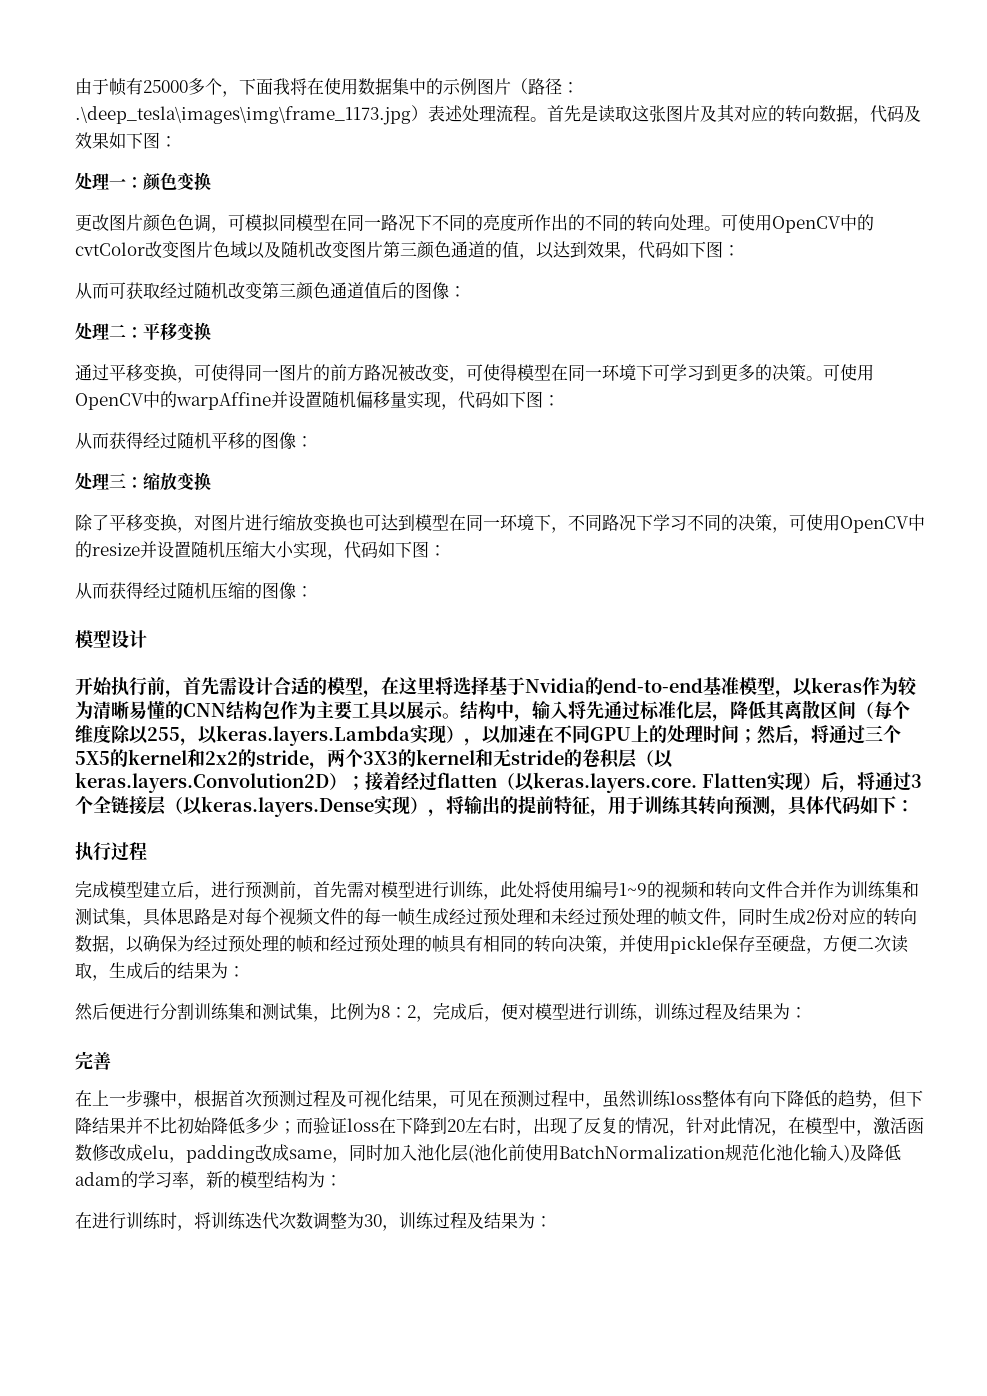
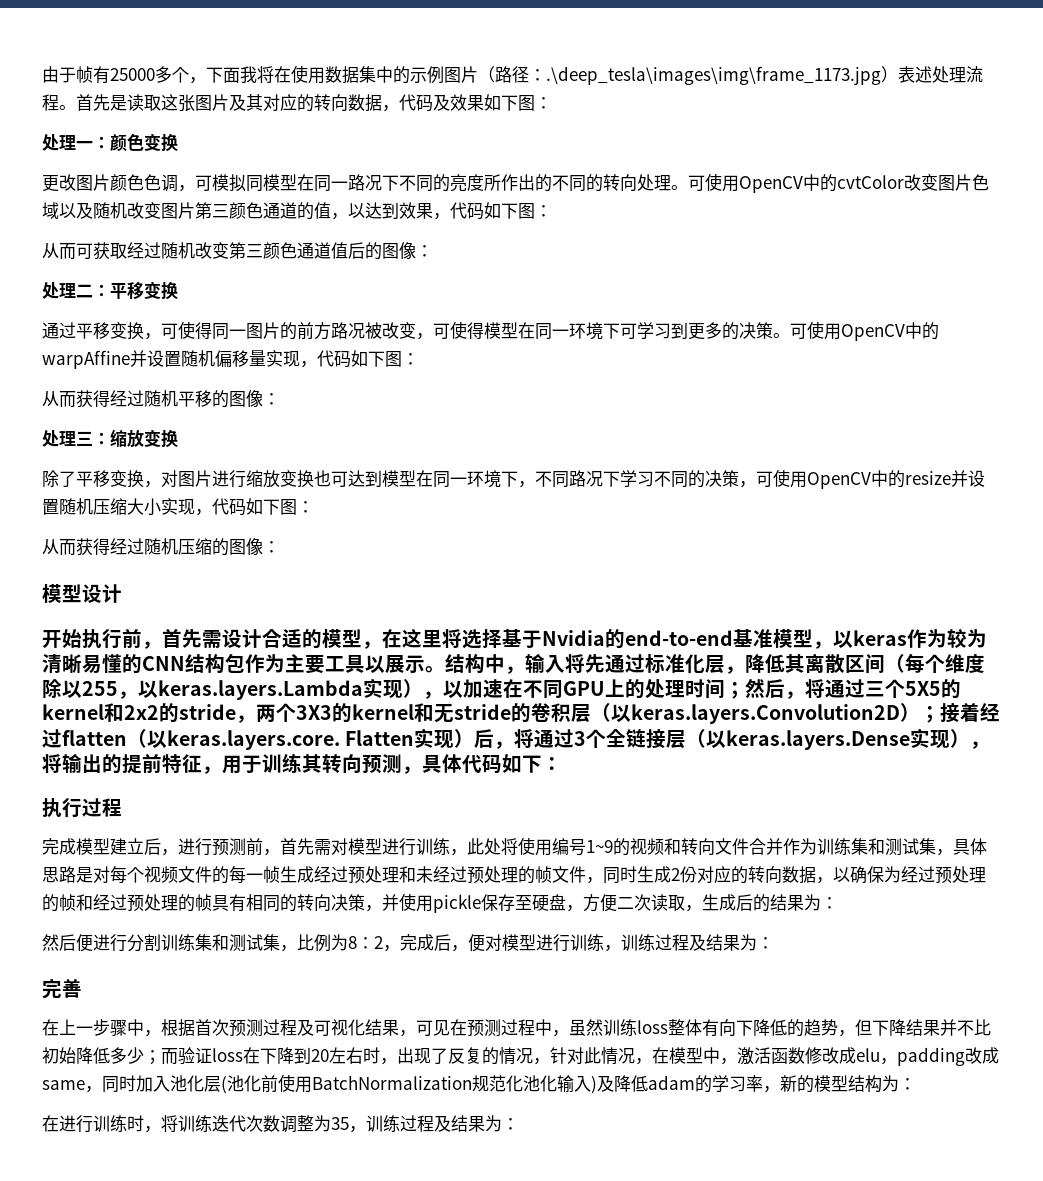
- 在进行训练时，将训练迭代次数调整为30，训练过程及结果为：
+ 在进行训练时，将训练迭代次数调整为35，训练过程及结果为：

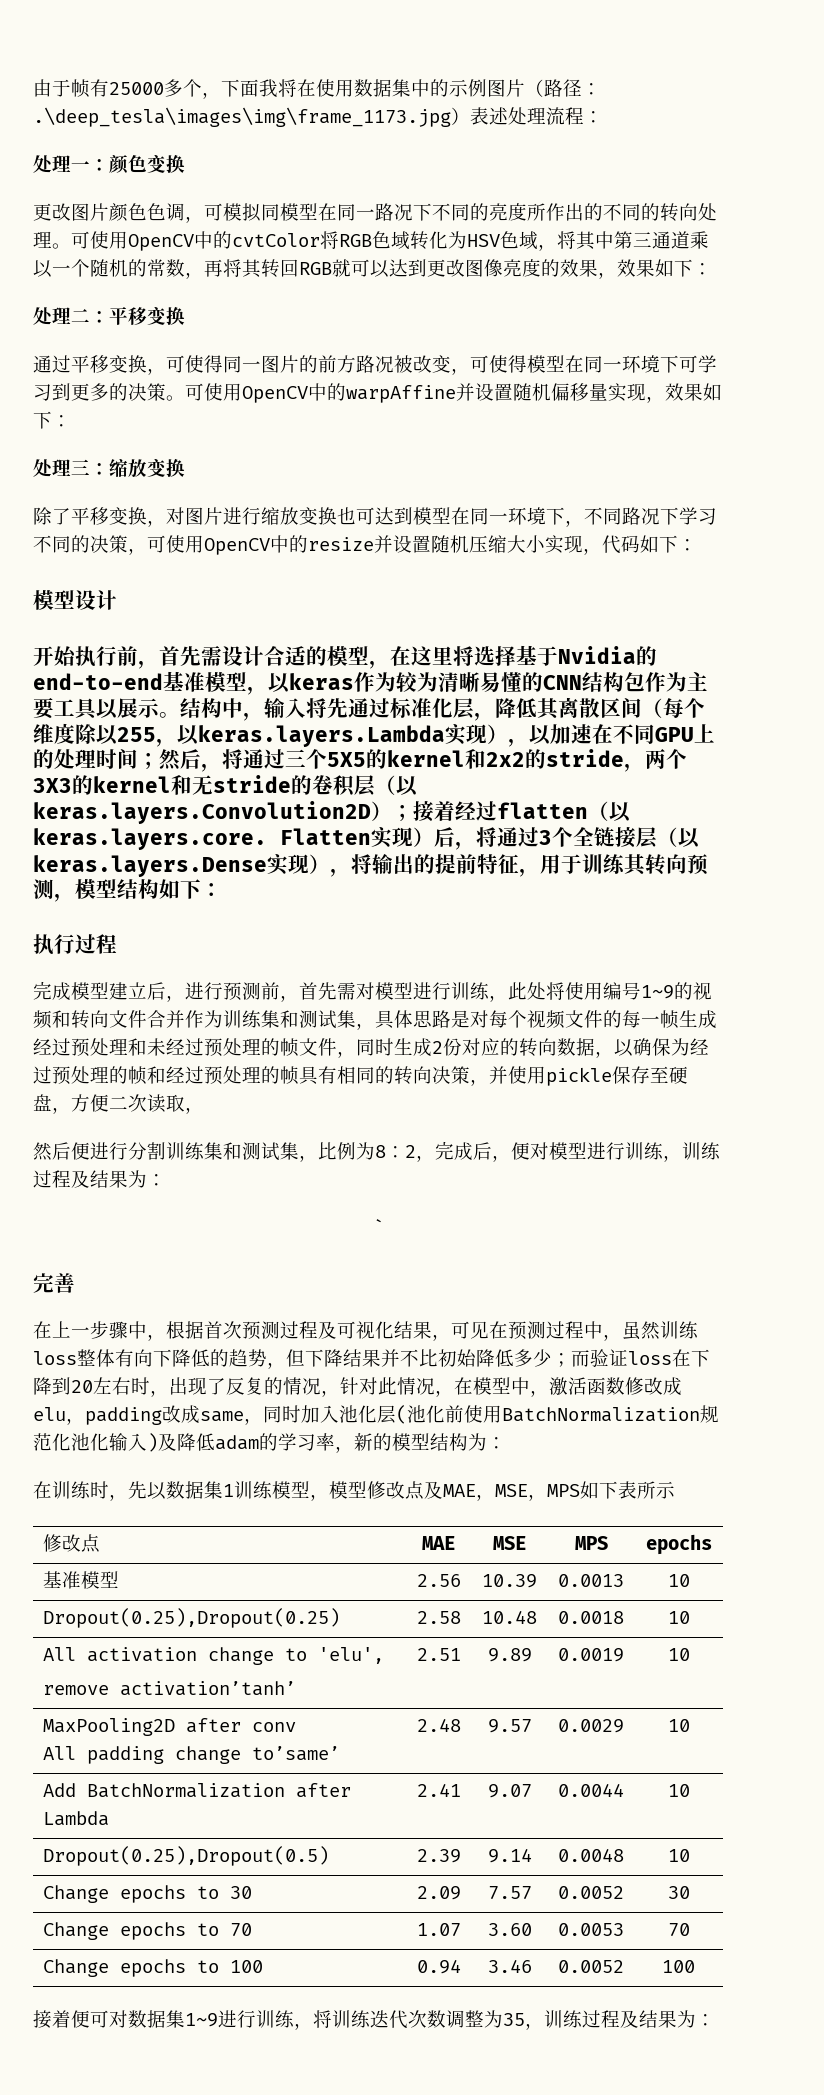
- 由于帧有25000多个，下面我将在使用数据集中的示例图片（路径：.\deep_tesla\images\img\frame_1173.jpg）表述处理流程。首先是读取这张图片及其对应的转向数据，代码及效果如下图：
+ 由于帧有25000多个，下面我将在使用数据集中的示例图片（路径：.\deep_tesla\images\img\frame_1173.jpg）表述处理流程：
- 可使用OpenCV中的cvtColor改变图片色域以及随机改变图片第三颜色通道的值，以达到效果，代码如下图：
- 从而可获取经过随机改变第三颜色通道值后的图像：
+ 可使用OpenCV中的cvtColor将RGB色域转化为HSV色域，将其中第三通道乘以一个随机的常数，再将其转回RGB就可以达到更改图像亮度的效果，效果如下：
- 可使用OpenCV中的warpAffine并设置随机偏移量实现，代码如下图：
- 从而获得经过随机平移的图像：
+ 可使用OpenCV中的warpAffine并设置随机偏移量实现，效果如下：
- 除了平移变换，对图片进行缩放变换也可达到模型在同一环境下，不同路况下学习不同的决策，可使用OpenCV中的resize并设置随机压缩大小实现，代码如下图：
- 从而获得经过随机压缩的图像：
+ 除了平移变换，对图片进行缩放变换也可达到模型在同一环境下，不同路况下学习不同的决策，可使用OpenCV中的resize并设置随机压缩大小实现，代码如下：
- 接着经过flatten（以keras.layers.core. Flatten实现）后，将通过3个全链接层（以keras.layers.Dense实现），将输出的提前特征，用于训练其转向预测，具体代码如下：
+ 接着经过flatten（以keras.layers.core. Flatten实现）后，将通过3个全链接层（以keras.layers.Dense实现），将输出的提前特征，用于训练其转向预测，模型结构如下：
- 完成模型建立后，进行预测前，首先需对模型进行训练，此处将使用编号1~9的视频和转向文件合并作为训练集和测试集，具体思路是对每个视频文件的每一帧生成经过预处理和未经过预处理的帧文件，同时生成2份对应的转向数据，以确保为经过预处理的帧和经过预处理的帧具有相同的转向决策，并使用pickle保存至硬盘，方便二次读取，生成后的结果为：
+ 完成模型建立后，进行预测前，首先需对模型进行训练，此处将使用编号1~9的视频和转向文件合并作为训练集和测试集，具体思路是对每个视频文件的每一帧生成经过预处理和未经过预处理的帧文件，同时生成2份对应的转向数据，以确保为经过预处理的帧和经过预处理的帧具有相同的转向决策，并使用pickle保存至硬盘，方便二次读取，
+ `
- 在进行训练时，将训练迭代次数调整为35，训练过程及结果为：
+ 在训练时，先以数据集1训练模型，模型修改点及MAE，MSE，MPS如下表所示
+ 修改点 | MAE | MSE | MPS | epochs
+ 基准模型 | 2.56 | 10.39 | 0.0013 | 10
+ Dropout(0.25),Dropout(0.25) | 2.58 | 10.48 | 0.0018 | 10
+ All activation change to 'elu',
+ remove activation’tanh’ | 2.51 | 9.89 | 0.0019 | 10
+ MaxPooling2D after conv
+ All padding change to’same’ | 2.48 | 9.57 | 0.0029 | 10
+ Add BatchNormalization after Lambda | 2.41 | 9.07 | 0.0044 | 10
+ Dropout(0.25),Dropout(0.5) | 2.39 | 9.14 | 0.0048 | 10
+ Change epochs to 30 | 2.09 | 7.57 | 0.0052 | 30
+ Change epochs to 70 | 1.07 | 3.60 | 0.0053 | 70
+ Change epochs to 100 | 0.94 | 3.46 | 0.0052 | 100
+ 接着便可对数据集1~9进行训练，将训练迭代次数调整为35，训练过程及结果为：

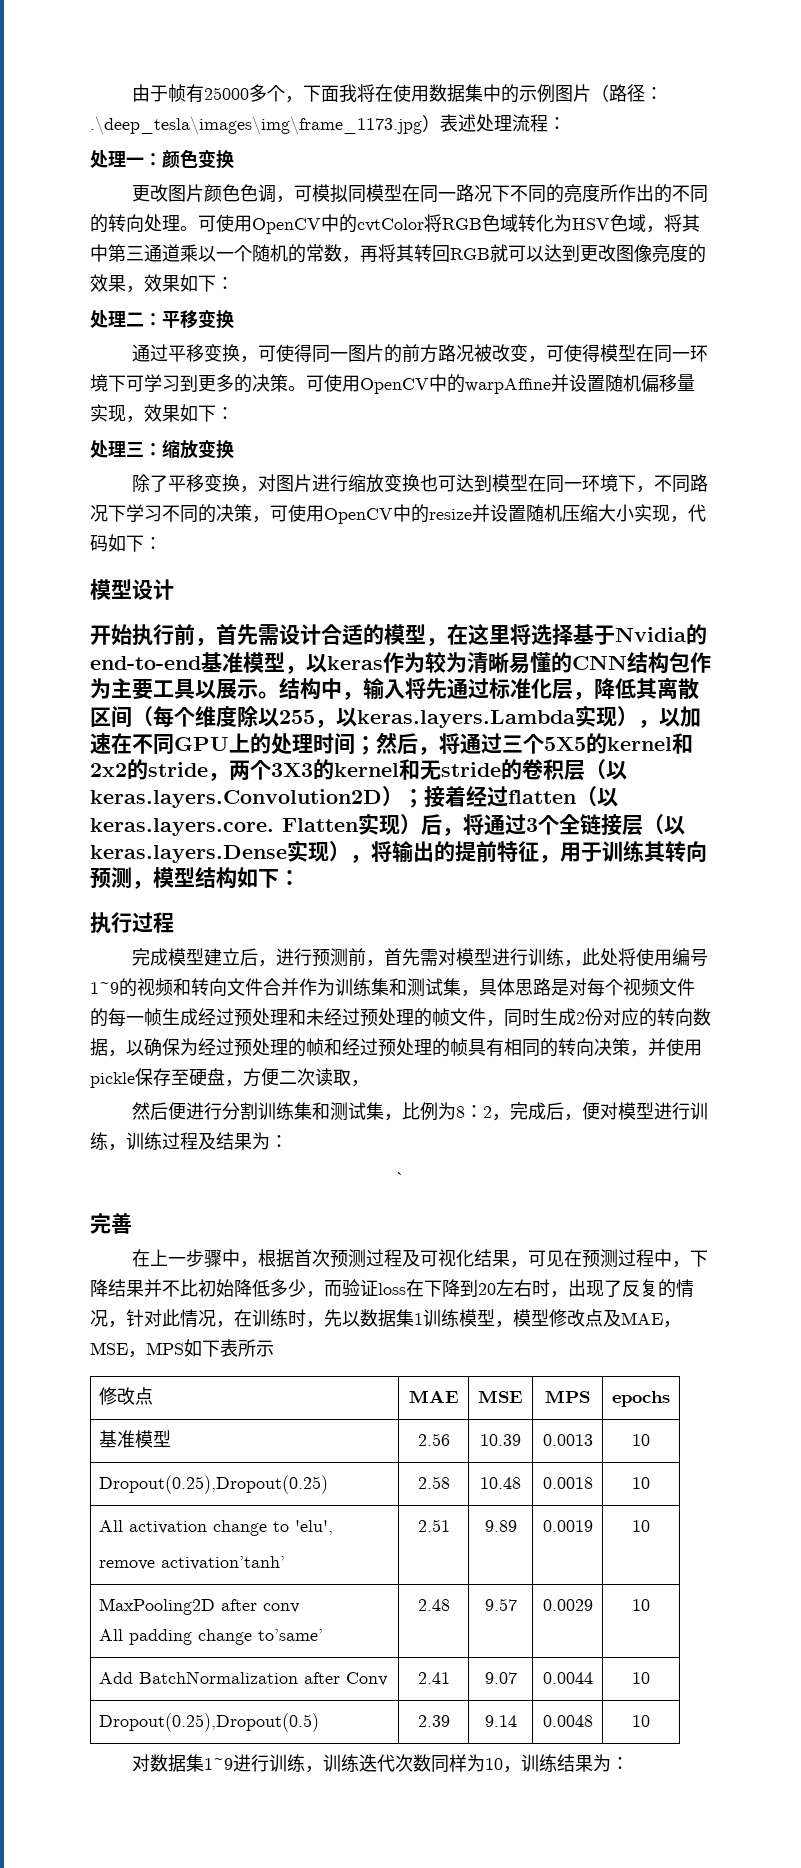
- 在上一步骤中，根据首次预测过程及可视化结果，可见在预测过程中，虽然训练loss整体有向下降低的趋势，但下降结果并不比初始降低多少；而验证loss在下降到20左右时，出现了反复的情况，针对此情况，在模型中，激活函数修改成elu，padding改成same，同时加入池化层(池化前使用BatchNormalization规范化池化输入)及降低adam的学习率，新的模型结构为：
- 在训练时，先以数据集1训练模型，模型修改点及MAE，MSE，MPS如下表所示
+ 在上一步骤中，根据首次预测过程及可视化结果，可见在预测过程中，下降结果并不比初始降低多少，而验证loss在下降到20左右时，出现了反复的情况，针对此情况，在训练时，先以数据集1训练模型，模型修改点及MAE，MSE，MPS如下表所示
- Add BatchNormalization after Lambda | 2.41 | 9.07 | 0.0044 | 10
+ Add BatchNormalization after Conv | 2.41 | 9.07 | 0.0044 | 10
- Change epochs to 30 | 2.09 | 7.57 | 0.0052 | 30
- Change epochs to 70 | 1.07 | 3.60 | 0.0053 | 70
- Change epochs to 100 | 0.94 | 3.46 | 0.0052 | 100
- 接着便可对数据集1~9进行训练，将训练迭代次数调整为35，训练过程及结果为：
+ 对数据集1~9进行训练，训练迭代次数同样为10，训练结果为：

